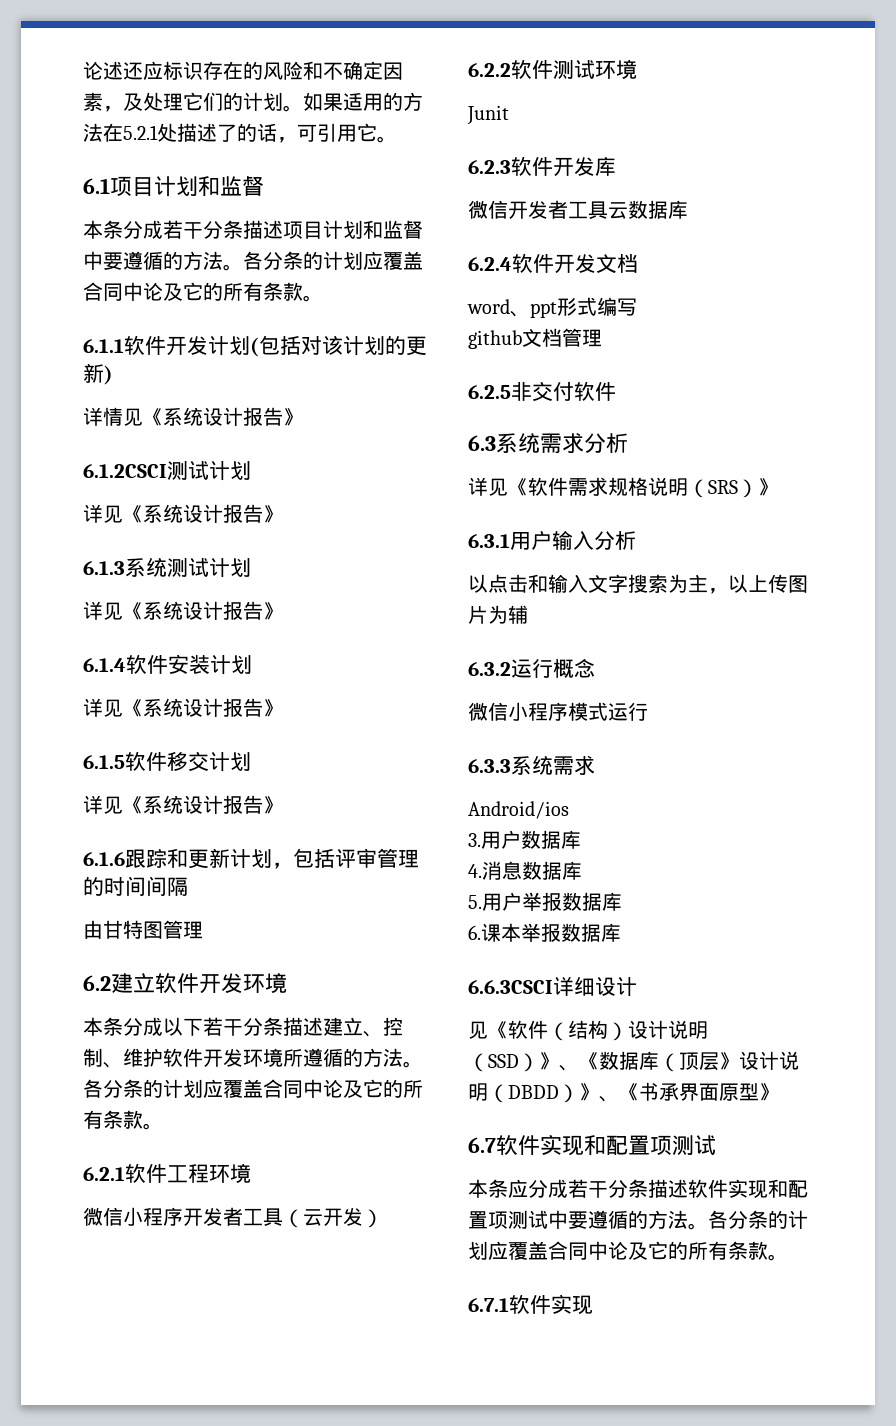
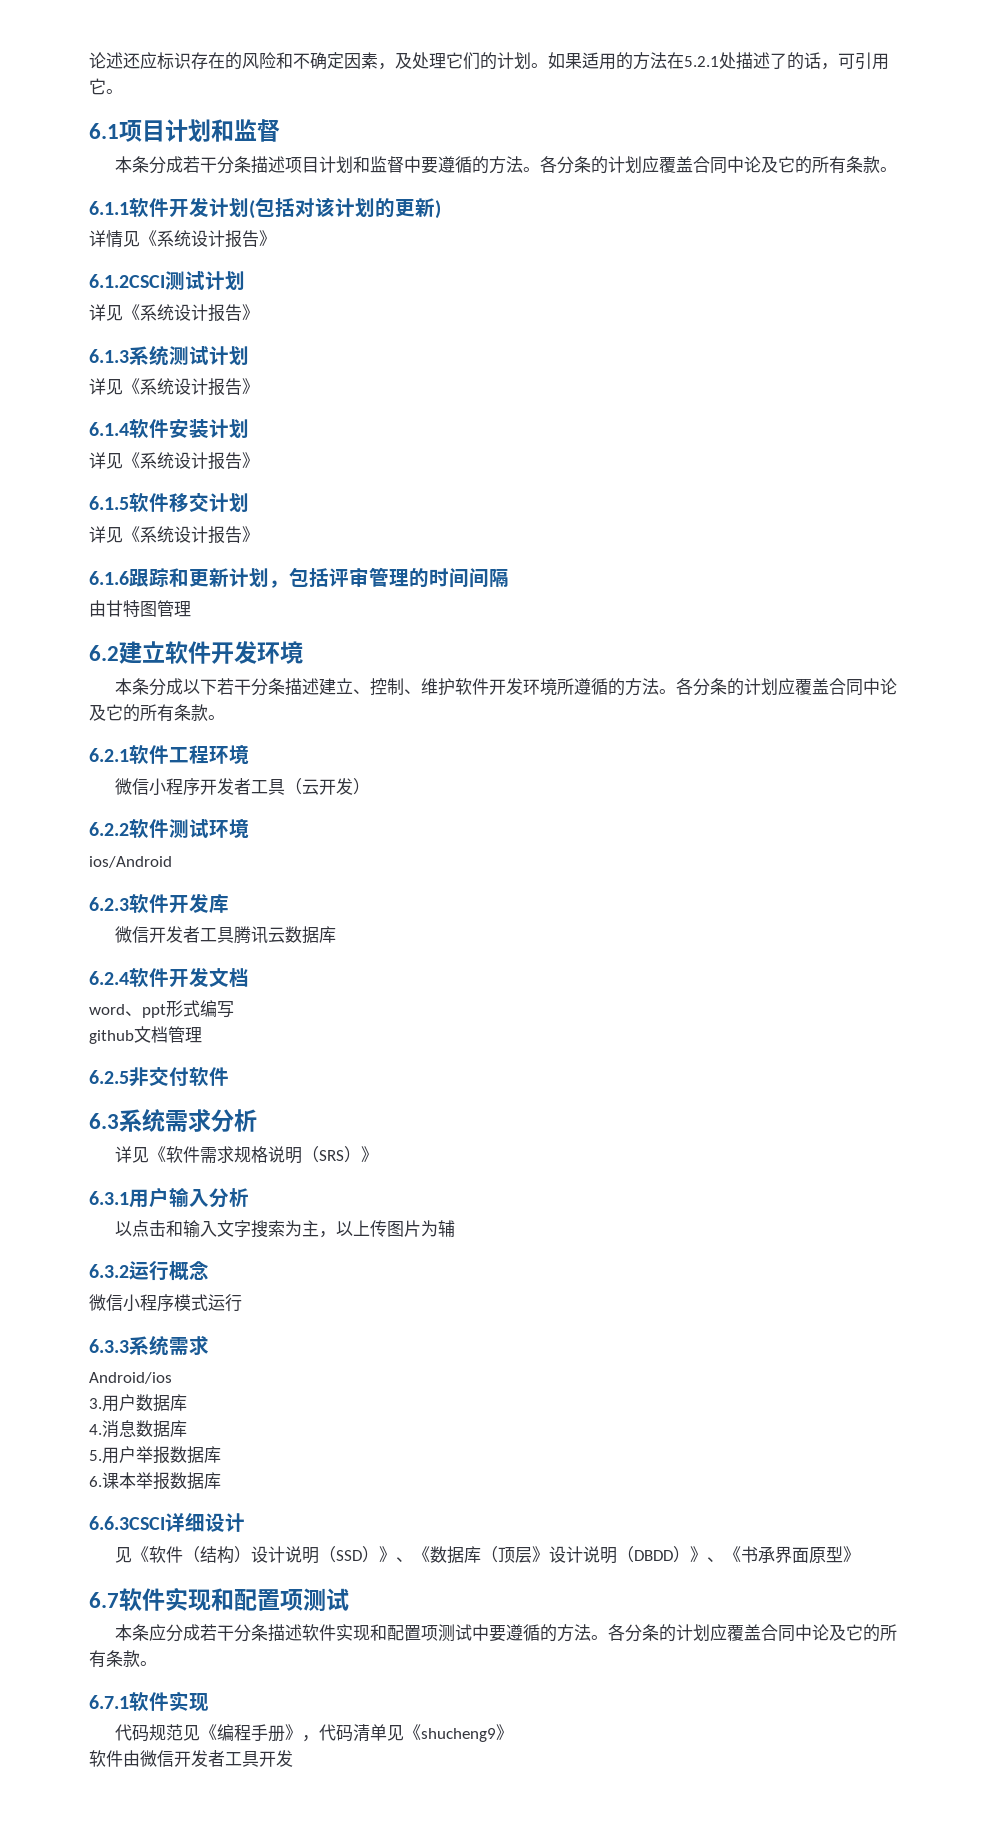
- Junit
+ ios/Android
- 微信开发者工具云数据库
+ 微信开发者工具腾讯云数据库
+ 代码规范见《编程手册》，代码清单见《shucheng9》
+ 软件由微信开发者工具开发

